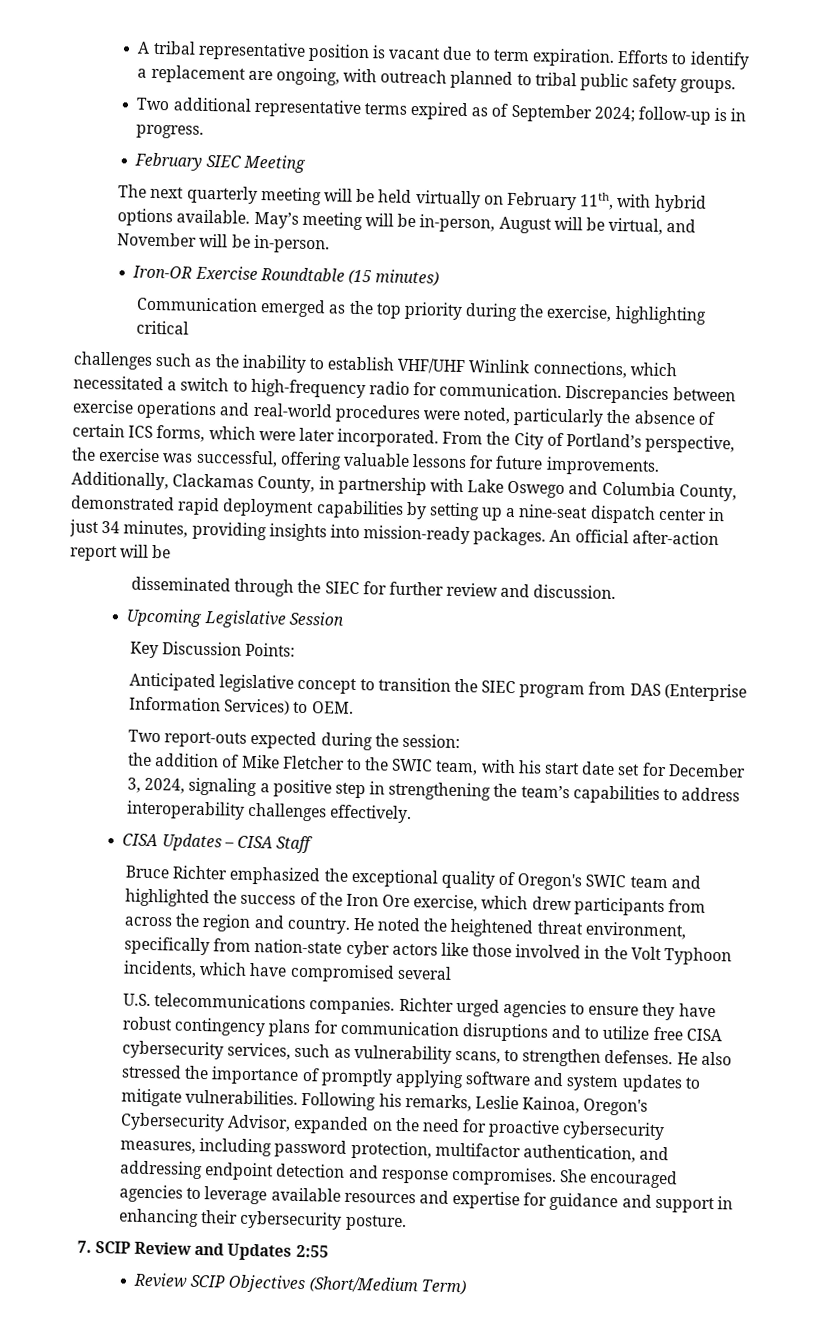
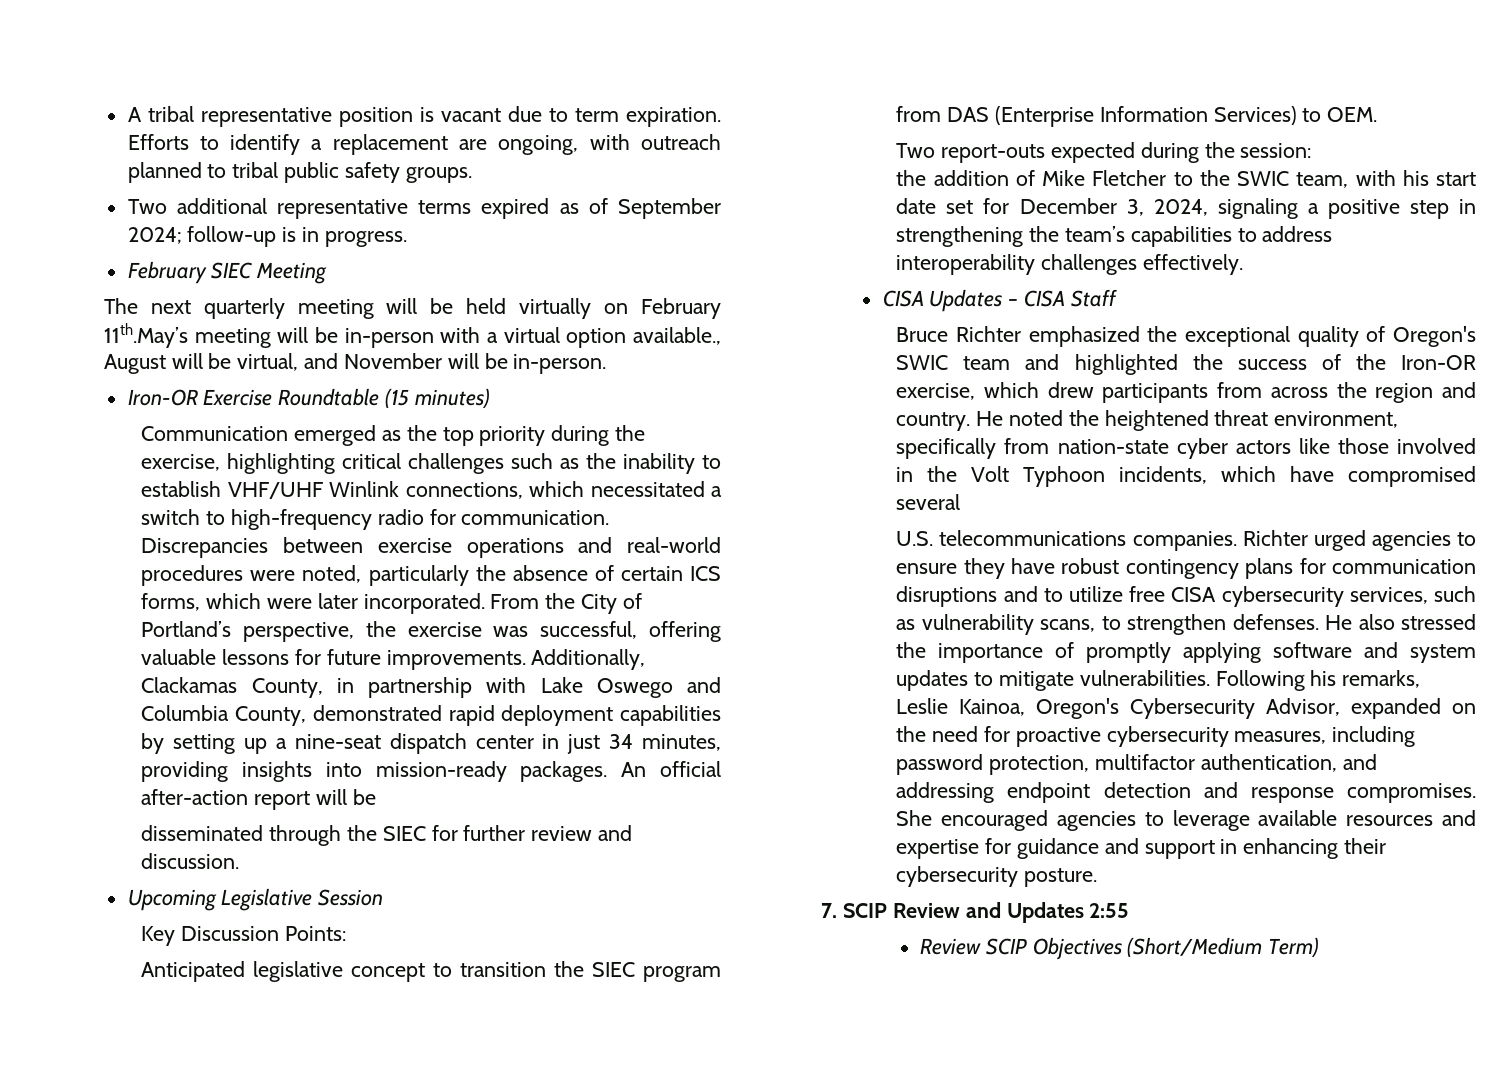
- The next quarterly meeting will be held virtually on February 11th, with hybrid options available. May’s meeting will be in-person, August will be virtual, and November will be in-person.
+ The next quarterly meeting will be held virtually on February 11th.May’s meeting will be in-person with a virtual option available., August will be virtual, and November will be in-person.
- Communication emerged as the top priority during the exercise, highlighting critical
- challenges such as the inability to establish VHF/UHF Winlink connections, which necessitated a switch to high-frequency radio for communication.
+ Communication emerged as the top priority during the exercise, highlighting critical challenges such as the inability to establish VHF/UHF Winlink connections, which necessitated a switch to high-frequency radio for communication.
- Bruce Richter emphasized the exceptional quality of Oregon's SWIC team and highlighted the success of the Iron Ore exercise, which drew participants from across the region and country.
+ Bruce Richter emphasized the exceptional quality of Oregon's SWIC team and highlighted the success of the Iron-OR exercise, which drew participants from across the region and country.

